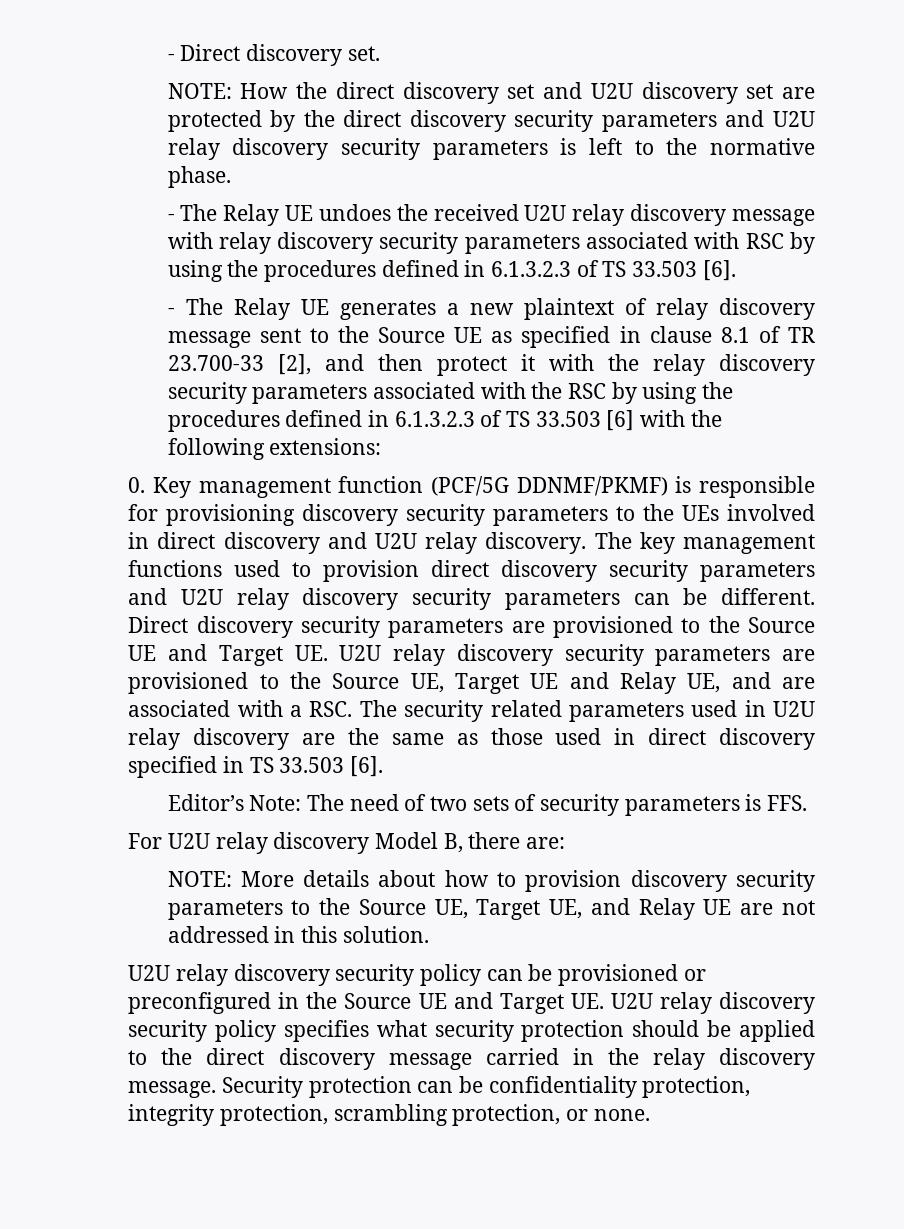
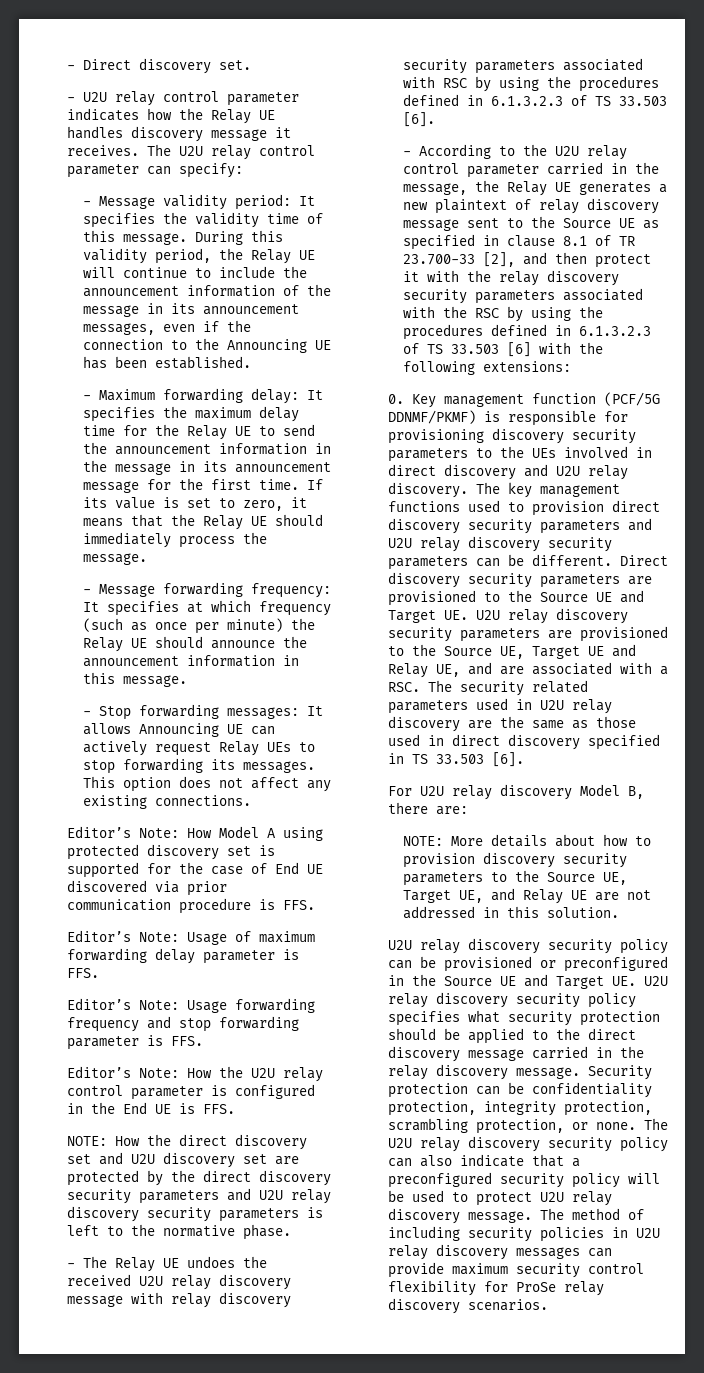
+ - U2U relay control parameter indicates how the Relay UE handles discovery message it receives. The U2U relay control parameter can specify:
+ - Message validity period: It specifies the validity time of this message. During this validity period, the Relay UE will continue to include the announcement information of the message in its announcement messages, even if the connection to the Announcing UE has been established.
+ - Maximum forwarding delay: It specifies the maximum delay time for the Relay UE to send the announcement information in the message in its announcement message for the first time. If its value is set to zero, it means that the Relay UE should immediately process the message.
+ - Message forwarding frequency: It specifies at which frequency (such as once per minute) the Relay UE should announce the announcement information in this message.
+ - Stop forwarding messages: It allows Announcing UE can actively request Relay UEs to stop forwarding its messages. This option does not affect any existing connections.
+ Editor’s Note: How Model A using protected discovery set is supported for the case of End UE discovered via prior communication procedure is FFS.
+ Editor’s Note: Usage of maximum forwarding delay parameter is FFS.
+ Editor’s Note: Usage forwarding frequency and stop forwarding parameter is FFS.
+ Editor’s Note: How the U2U relay control parameter is configured in the End UE is FFS.
- - The Relay UE generates a new plaintext of relay discovery message sent to the Source UE as specified in clause 8.1 of TR 23.700-33 [2], and then protect it with the relay discovery security parameters associated with the RSC by using the procedures defined in 6.1.3.2.3 of TS 33.503 [6] with the following extensions:
+ - According to the U2U relay control parameter carried in the message, the Relay UE generates a new plaintext of relay discovery message sent to the Source UE as specified in clause 8.1 of TR 23.700-33 [2], and then protect it with the relay discovery security parameters associated with the RSC by using the procedures defined in 6.1.3.2.3 of TS 33.503 [6] with the following extensions:
- Editor’s Note: The need of two sets of security parameters is FFS.
+ The U2U relay discovery security policy can also indicate that a preconfigured security policy will be used to protect U2U relay discovery message. The method of including security policies in U2U relay discovery messages can provide maximum security control flexibility for ProSe relay discovery scenarios.

